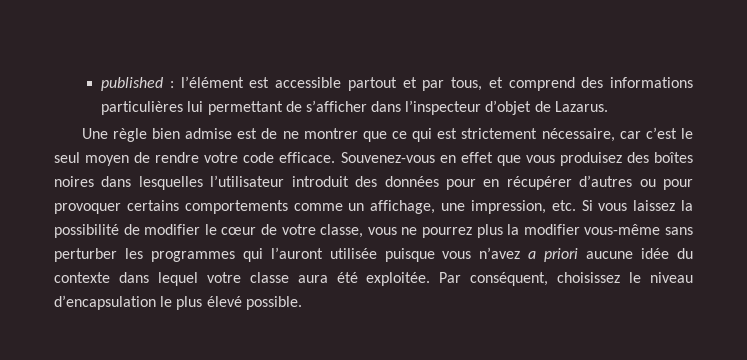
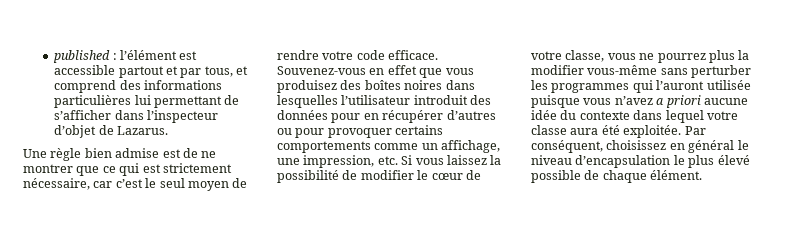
- Par conséquent, choisissez le niveau d’encapsulation le plus élevé possible.
+ Par conséquent, choisissez en général le niveau d’encapsulation le plus élevé possible de chaque élément.

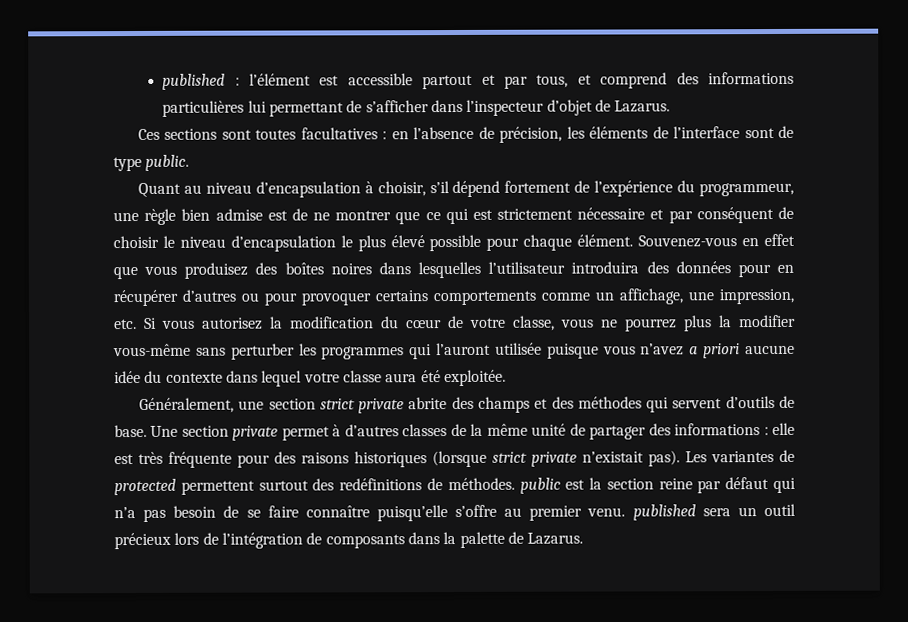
- Une règle bien admise est de ne montrer que ce qui est strictement nécessaire, car c’est le seul moyen de rendre votre code efficace.
+ Ces sections sont toutes facultatives : en l’absence de précision, les éléments de l’interface sont de type public.
+ Quant au niveau d’encapsulation à choisir, s’il dépend fortement de l’expérience du programmeur, une règle bien admise est de ne montrer que ce qui est strictement nécessaire et par conséquent de choisir le niveau d’encapsulation le plus élevé possible pour chaque élément.
- Souvenez-vous en effet que vous produisez des boîtes noires dans lesquelles l’utilisateur introduit des données pour en récupérer d’autres ou pour provoquer certains comportements comme un affichage, une impression, etc. Si vous laissez la possibilité de modifier le cœur de votre classe, vous ne pourrez plus la modifier vous-même sans perturber les programmes qui l’auront utilisée puisque vous n’avez a priori aucune idée du contexte dans lequel votre classe aura été exploitée. Par conséquent, choisissez en général le niveau d’encapsulation le plus élevé possible de chaque élément.
+ Souvenez-vous en effet que vous produisez des boîtes noires dans lesquelles l’utilisateur introduira des données pour en récupérer d’autres ou pour provoquer certains comportements comme un affichage, une impression, etc. Si vous autorisez la modification du cœur de votre classe, vous ne pourrez plus la modifier vous-même sans perturber les programmes qui l’auront utilisée puisque vous n’avez a priori aucune idée du contexte dans lequel votre classe aura été exploitée.
+ Généralement, une section strict private abrite des champs et des méthodes qui servent d’outils de base. Une section private permet à d’autres classes de la même unité de partager des informations : elle est très fréquente pour des raisons historiques (lorsque strict private n’existait pas). Les variantes de protected permettent surtout des redéfinitions de méthodes. public est la section reine par défaut qui n’a pas besoin de se faire connaître puisqu’elle s’offre au premier venu. published sera un outil précieux lors de l’intégration de composants dans la palette de Lazarus.

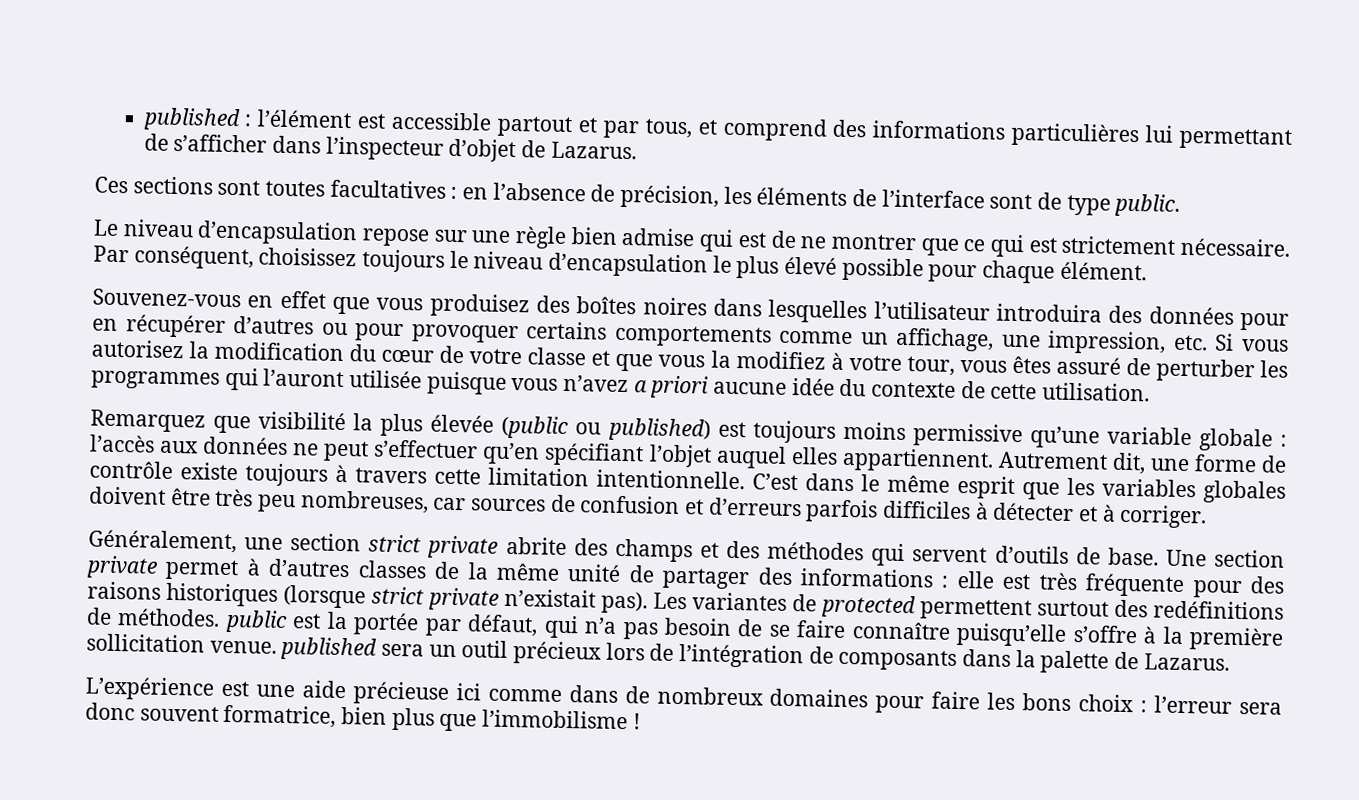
- Quant au niveau d’encapsulation à choisir, s’il dépend fortement de l’expérience du programmeur, une règle bien admise est de ne montrer que ce qui est strictement nécessaire et par conséquent de choisir le niveau d’encapsulation le plus élevé possible pour chaque élément. Souvenez-vous en effet que vous produisez des boîtes noires dans lesquelles l’utilisateur introduira des données pour en récupérer d’autres ou pour provoquer certains comportements comme un affichage, une impression, etc. Si vous autorisez la modification du cœur de votre classe, vous ne pourrez plus la modifier vous-même sans perturber les programmes qui l’auront utilisée puisque vous n’avez a priori aucune idée du contexte dans lequel votre classe aura été exploitée.
+ Le niveau d’encapsulation repose sur une règle bien admise qui est de ne montrer que ce qui est strictement nécessaire. Par conséquent, choisissez toujours le niveau d’encapsulation le plus élevé possible pour chaque élément.
+ Souvenez-vous en effet que vous produisez des boîtes noires dans lesquelles l’utilisateur introduira des données pour en récupérer d’autres ou pour provoquer certains comportements comme un affichage, une impression, etc. Si vous autorisez la modification du cœur de votre classe et que vous la modifiez à votre tour, vous êtes assuré de perturber les programmes qui l’auront utilisée puisque vous n’avez a priori aucune idée du contexte de cette utilisation.
+ Remarquez que visibilité la plus élevée (public ou published) est toujours moins permissive qu’une variable globale : l’accès aux données ne peut s’effectuer qu’en spécifiant l’objet auquel elles appartiennent. Autrement dit, une forme de contrôle existe toujours à travers cette limitation intentionnelle. C’est dans le même esprit que les variables globales doivent être très peu nombreuses, car sources de confusion et d’erreurs parfois difficiles à détecter et à corriger.
- Les variantes de protected permettent surtout des redéfinitions de méthodes. public est la section reine par défaut qui n’a pas besoin de se faire connaître puisqu’elle s’offre au premier venu. published sera un outil précieux lors de l’intégration de composants dans la palette de Lazarus.
+ Les variantes de protected permettent surtout des redéfinitions de méthodes. public est la portée par défaut, qui n’a pas besoin de se faire connaître puisqu’elle s’offre à la première sollicitation venue. published sera un outil précieux lors de l’intégration de composants dans la palette de Lazarus.
+ L’expérience est une aide précieuse ici comme dans de nombreux domaines pour faire les bons choix : l’erreur sera donc souvent formatrice, bien plus que l’immobilisme !

